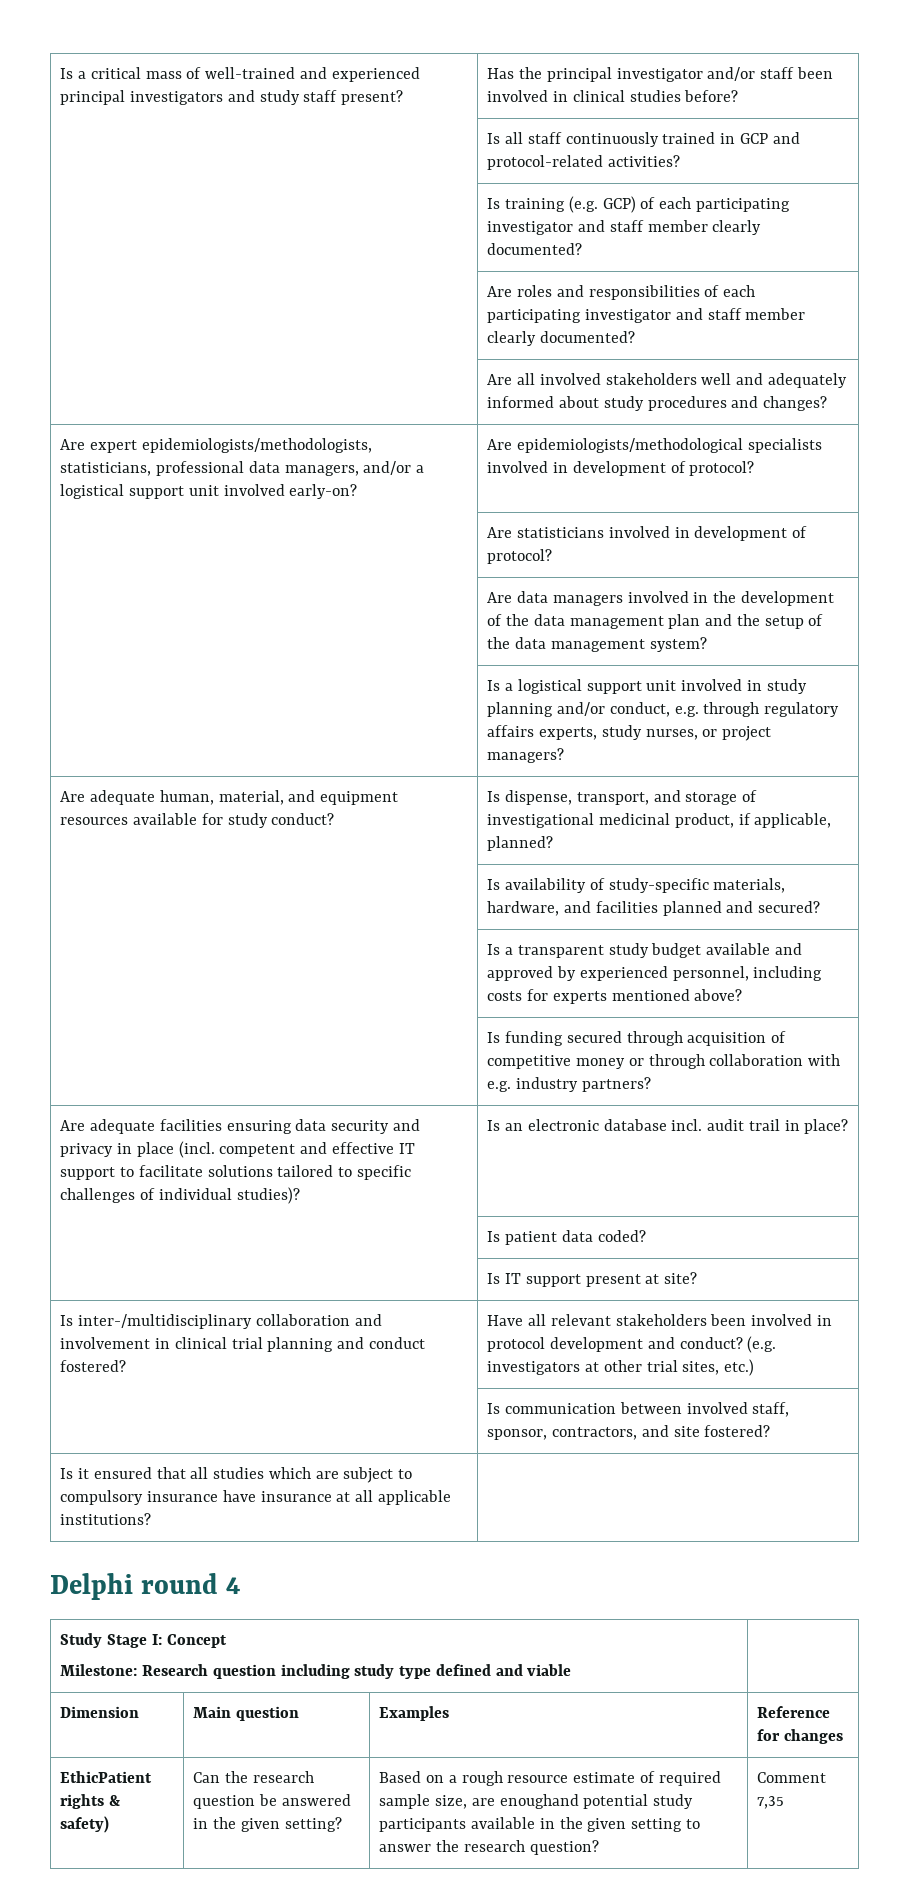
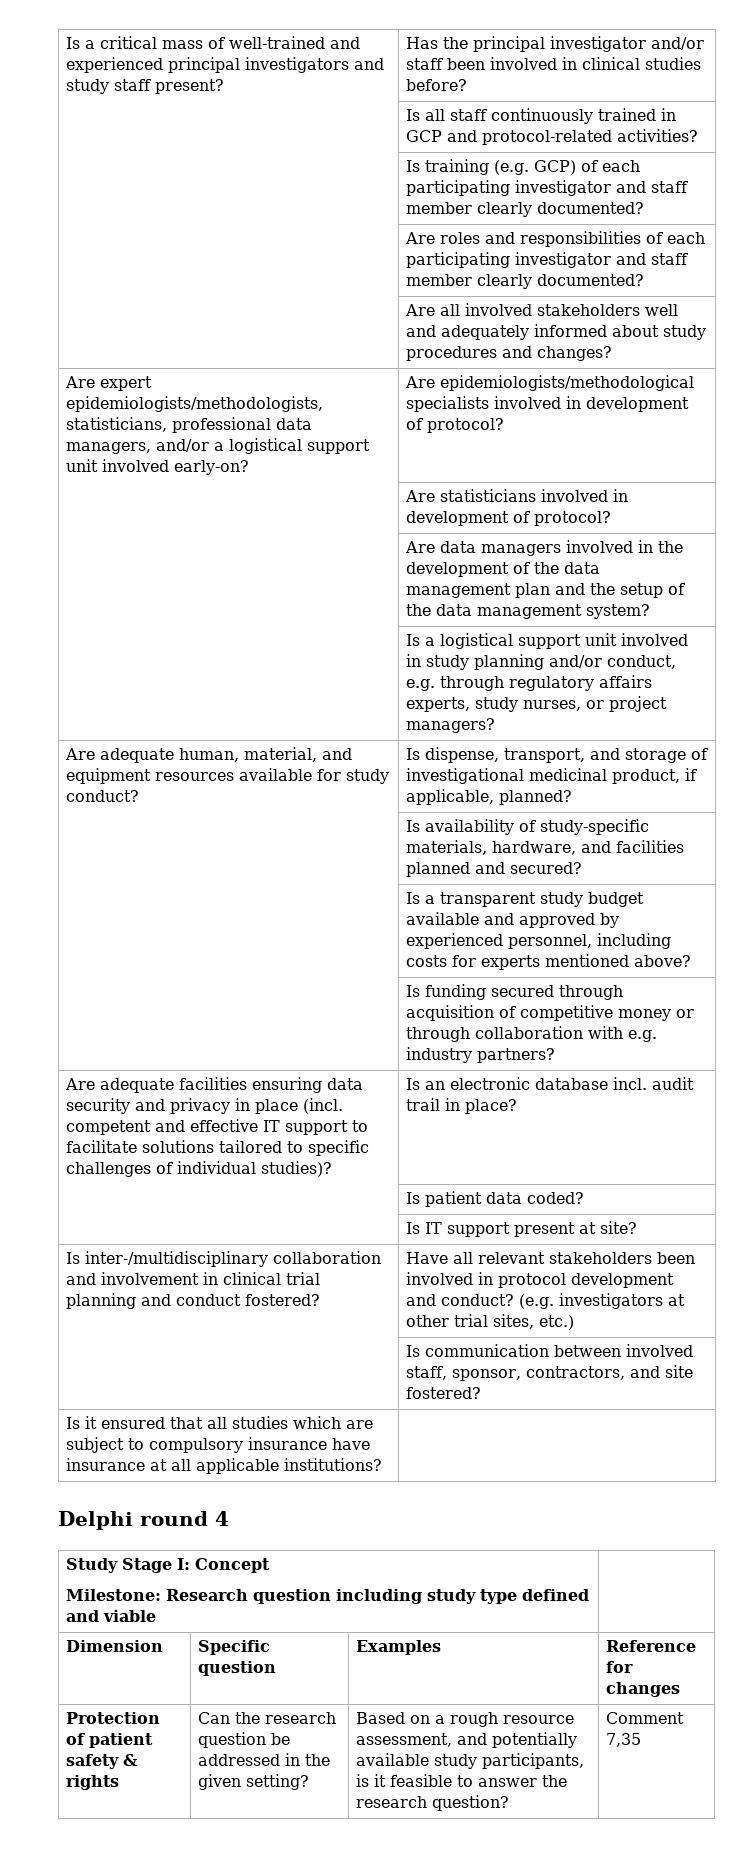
- Dimension | Main question | Examples | Reference for changes
+ Dimension | Specific question | Examples | Reference for changes
- EthicPatient rights & safety)
+ Protection of patient safety & rights
- Can the research question be answered in the given setting?
+ Can the research question be addressed in the given setting?
- Based on a rough resource estimate of required sample size, are enoughand potential study participants available in the given setting to answer the research question?
+ Based on a rough resource assessment, and potentially available study participants, is it feasible to answer the research question?

